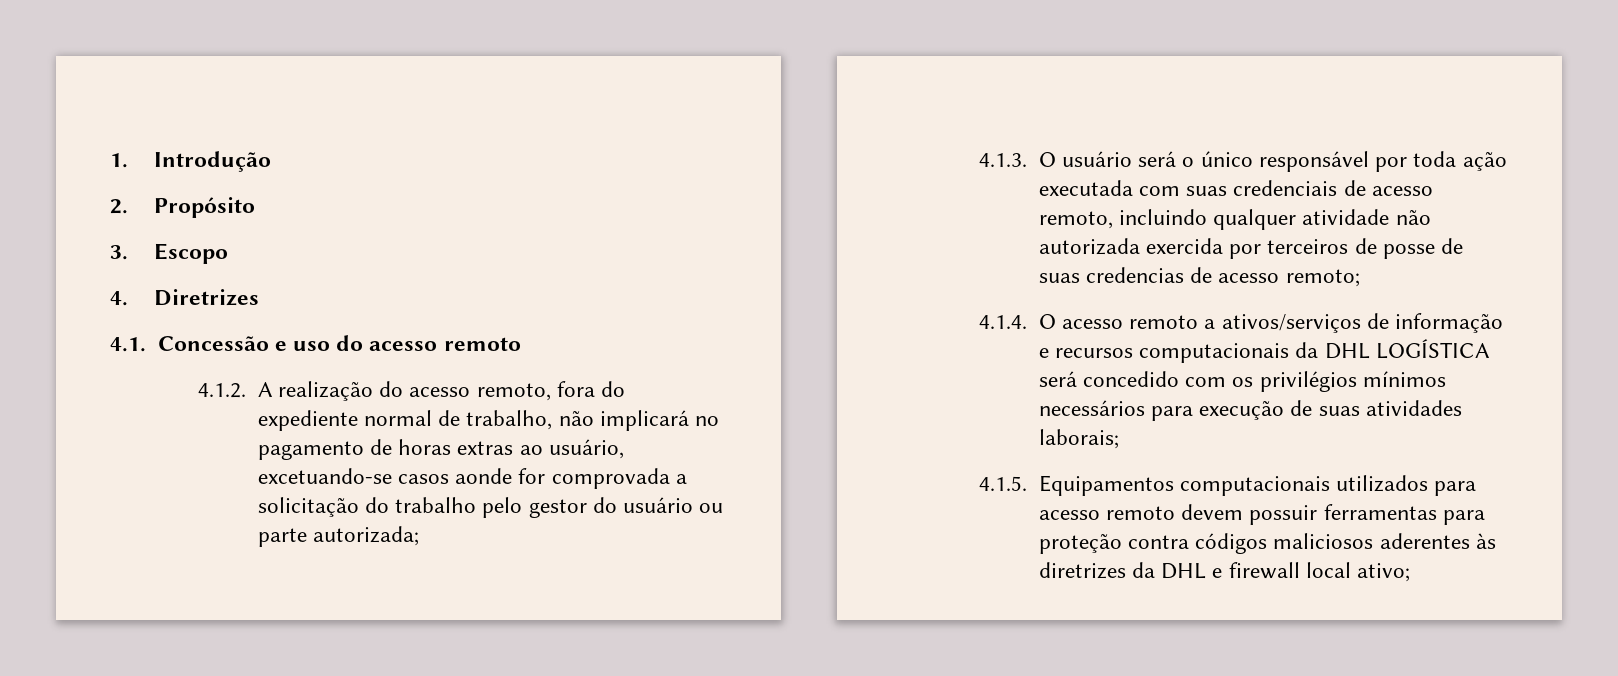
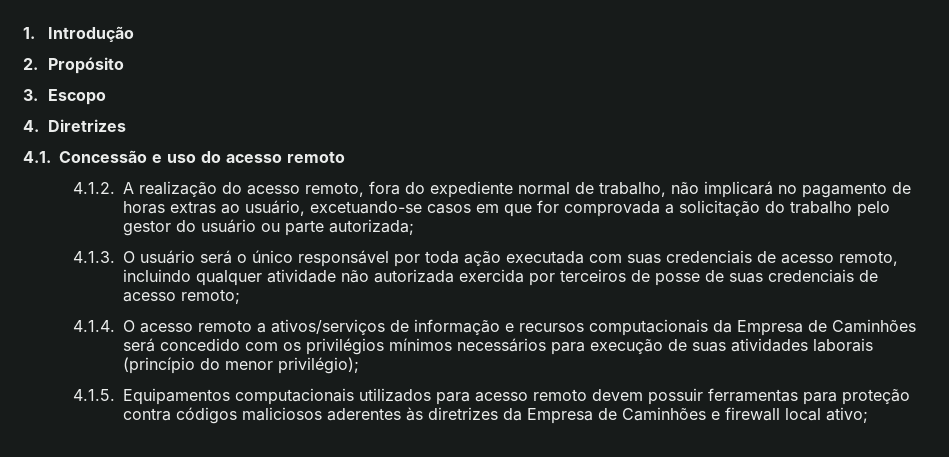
- 4.1.2. A realização do acesso remoto, fora do expediente normal de trabalho, não implicará no pagamento de horas extras ao usuário, excetuando-se casos aonde for comprovada a solicitação do trabalho pelo gestor do usuário ou parte autorizada;
+ 4.1.2. A realização do acesso remoto, fora do expediente normal de trabalho, não implicará no pagamento de horas extras ao usuário, excetuando-se casos em que for comprovada a solicitação do trabalho pelo gestor do usuário ou parte autorizada;
- 4.1.3. O usuário será o único responsável por toda ação executada com suas credenciais de acesso remoto, incluindo qualquer atividade não autorizada exercida por terceiros de posse de suas credencias de acesso remoto;
+ 4.1.3. O usuário será o único responsável por toda ação executada com suas credenciais de acesso remoto, incluindo qualquer atividade não autorizada exercida por terceiros de posse de suas credenciais de acesso remoto;
- 4.1.4. O acesso remoto a ativos/serviços de informação e recursos computacionais da DHL LOGÍSTICA será concedido com os privilégios mínimos necessários para execução de suas atividades laborais;
+ 4.1.4. O acesso remoto a ativos/serviços de informação e recursos computacionais da Empresa de Caminhões será concedido com os privilégios mínimos necessários para execução de suas atividades laborais (princípio do menor privilégio);
- 4.1.5. Equipamentos computacionais utilizados para acesso remoto devem possuir ferramentas para proteção contra códigos maliciosos aderentes às diretrizes da DHL e firewall local ativo;
+ 4.1.5. Equipamentos computacionais utilizados para acesso remoto devem possuir ferramentas para proteção contra códigos maliciosos aderentes às diretrizes da Empresa de Caminhões e firewall local ativo;

